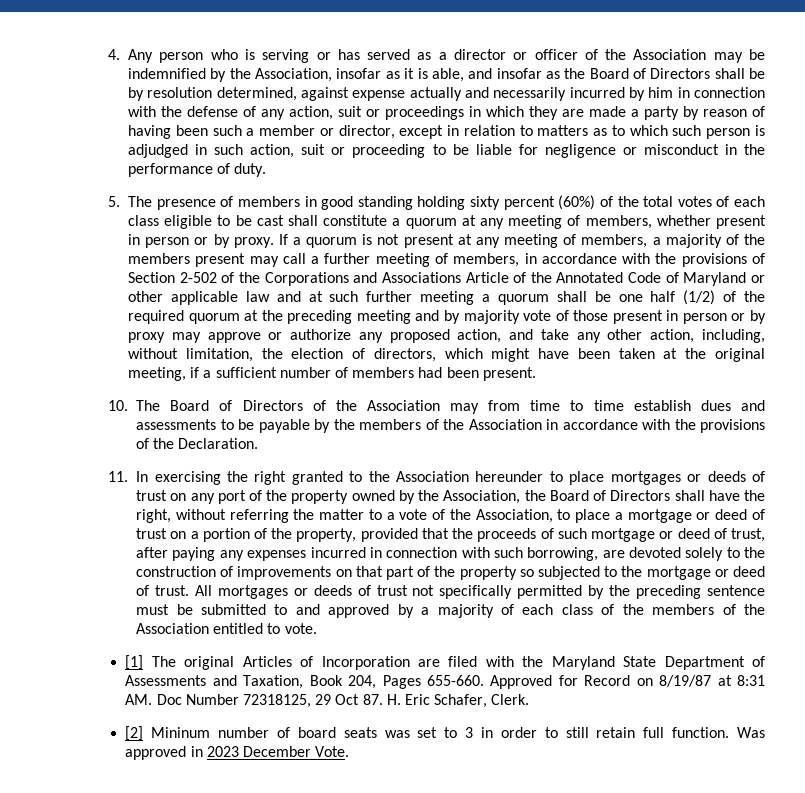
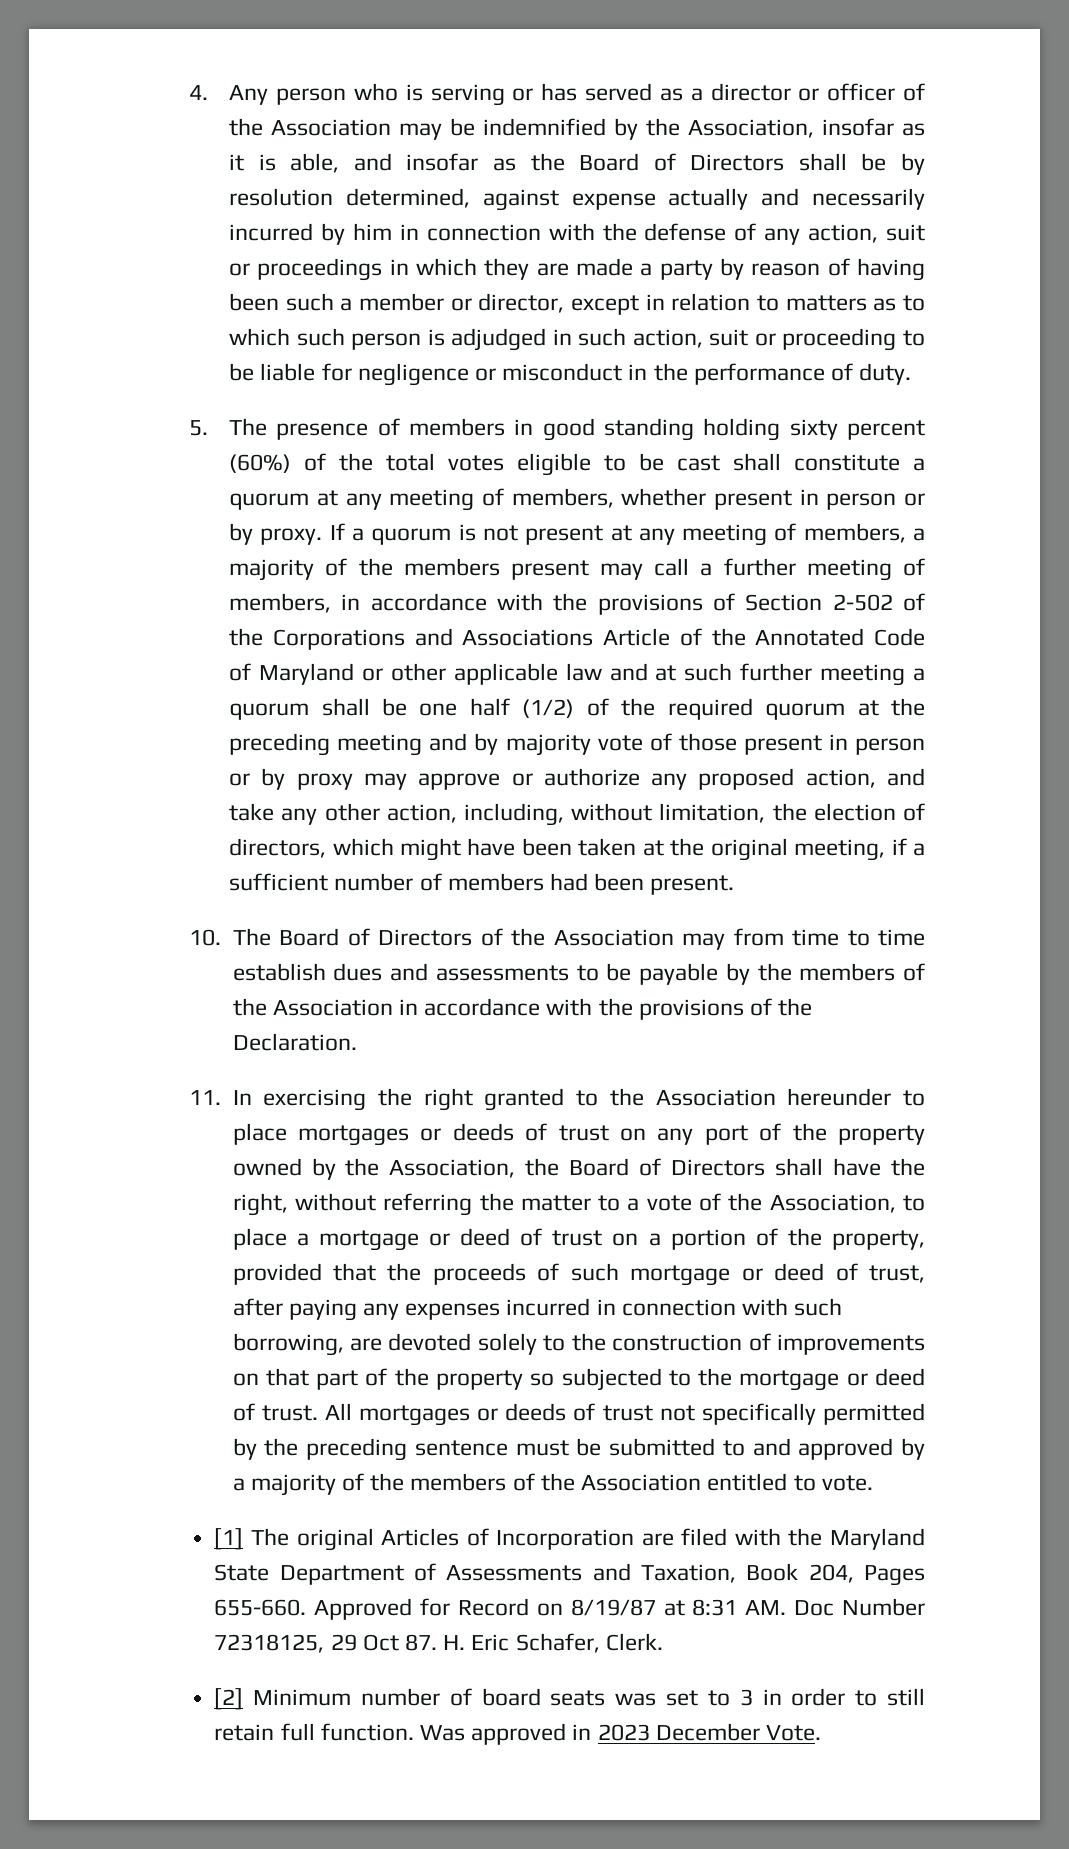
- 5. The presence of members in good standing holding sixty percent (60%) of the total votes of each class eligible to be cast shall constitute a quorum at any meeting of members, whether present in person or by proxy.
+ 5. The presence of members in good standing holding sixty percent (60%) of the total votes eligible to be cast shall constitute a quorum at any meeting of members, whether present in person or by proxy.
- All mortgages or deeds of trust not specifically permitted by the preceding sentence must be submitted to and approved by a majority of each class of the members of the Association entitled to vote.
+ All mortgages or deeds of trust not specifically permitted by the preceding sentence must be submitted to and approved by a majority of the members of the Association entitled to vote.
- [2] Mininum number of board seats was set to 3 in order to still retain full function.
+ [2] Minimum number of board seats was set to 3 in order to still retain full function.

